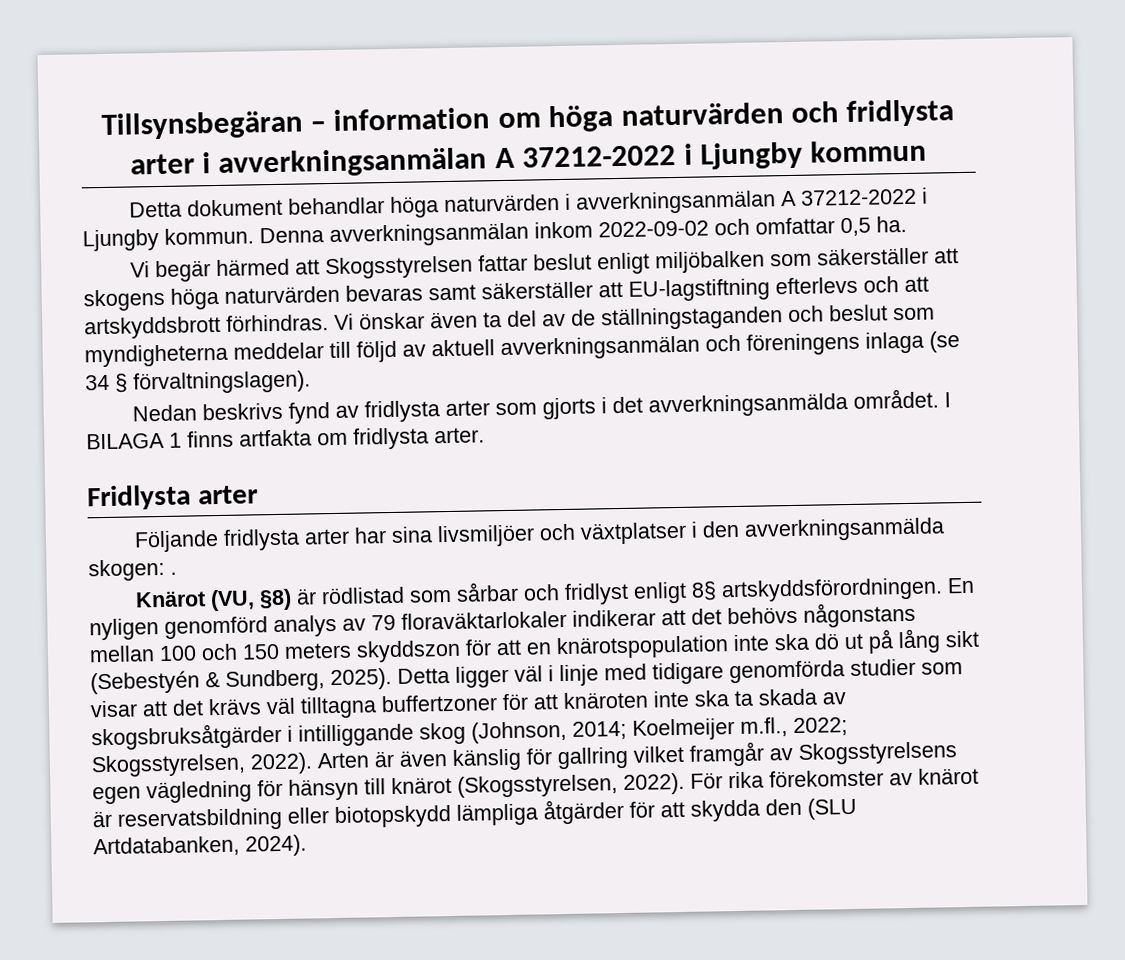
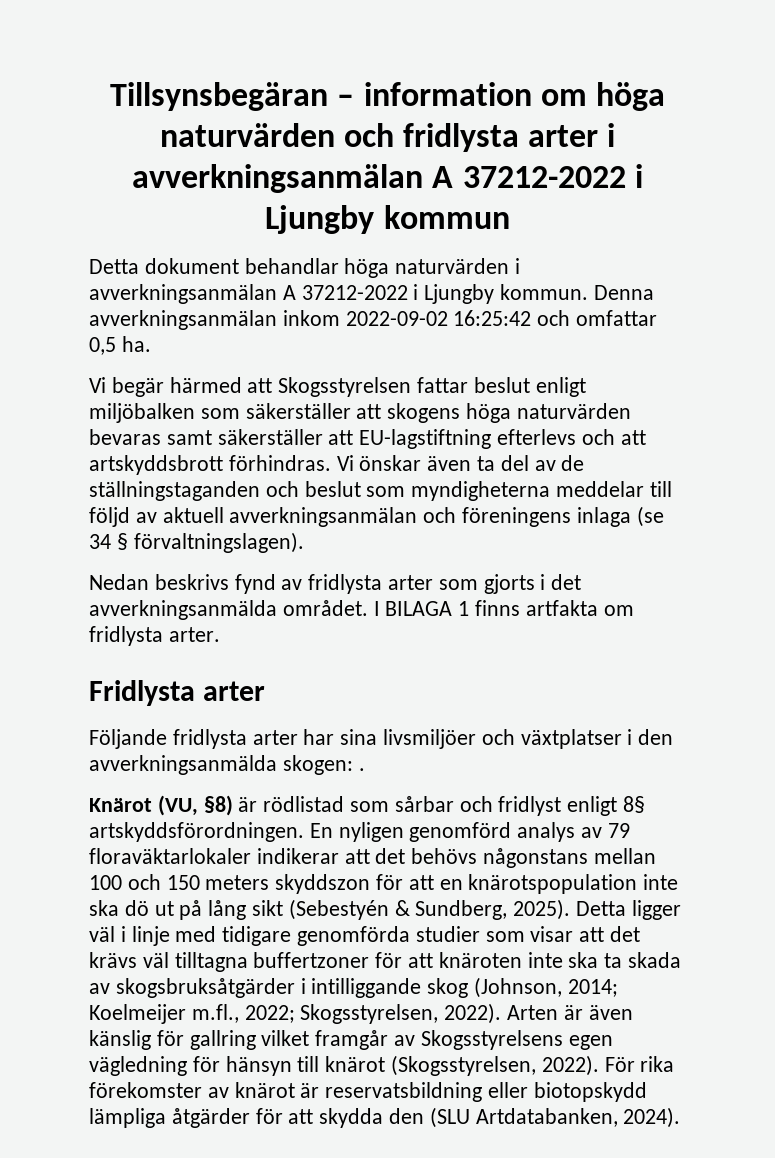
- Denna avverkningsanmälan inkom 2022-09-02 och omfattar 0,5 ha.
+ Denna avverkningsanmälan inkom 2022-09-02 16:25:42 och omfattar 0,5 ha.

